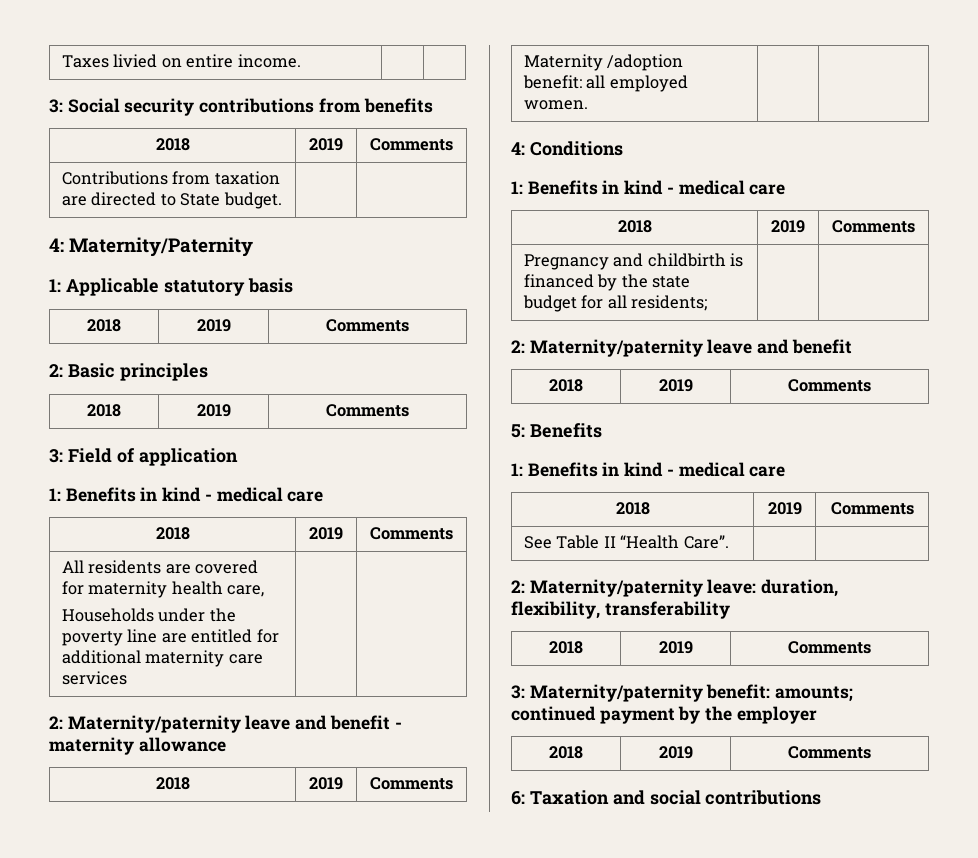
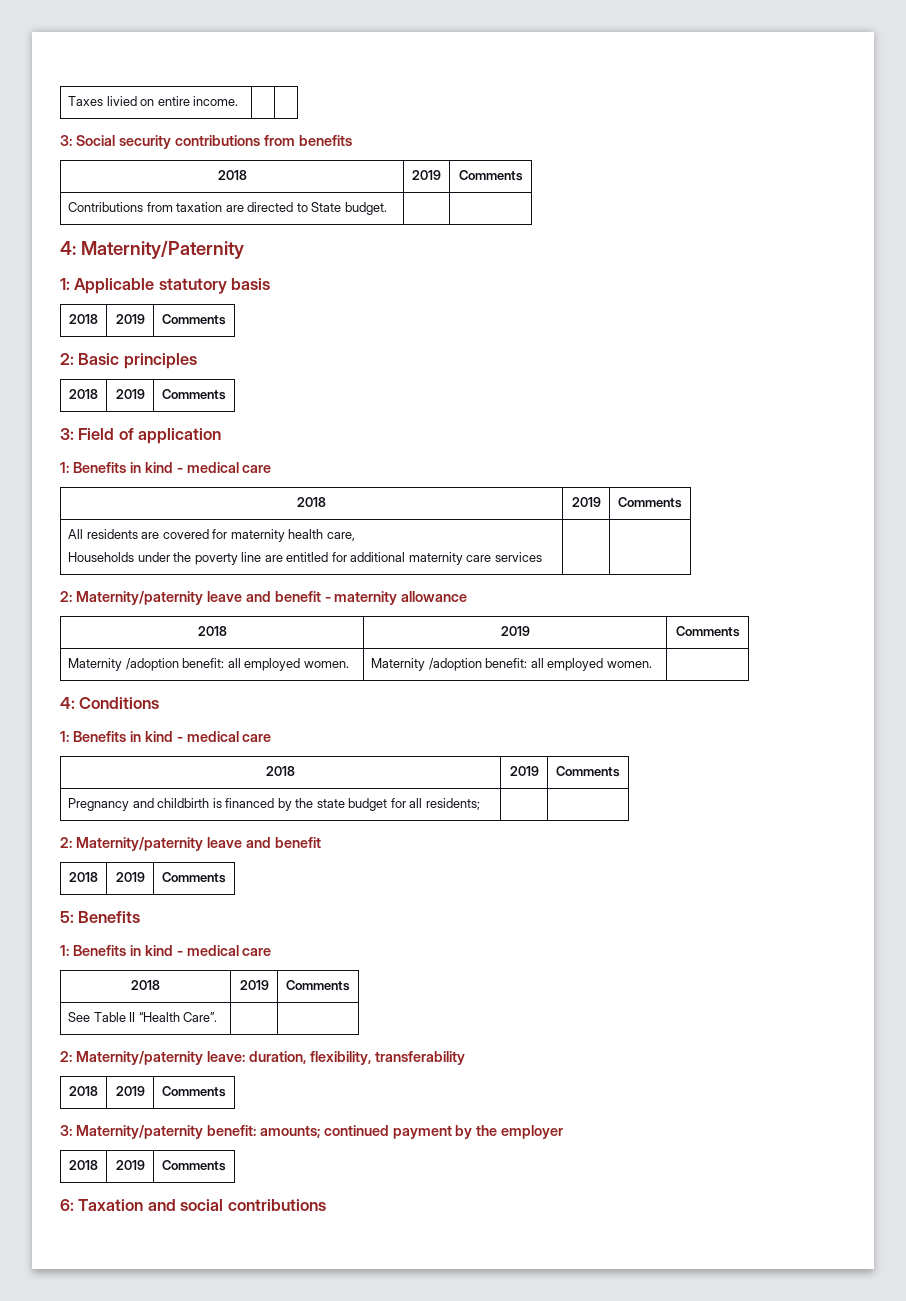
- Maternity /adoption benefit: all employed women. | |
+ Maternity /adoption benefit: all employed women. | Maternity /adoption benefit: all employed women. |

